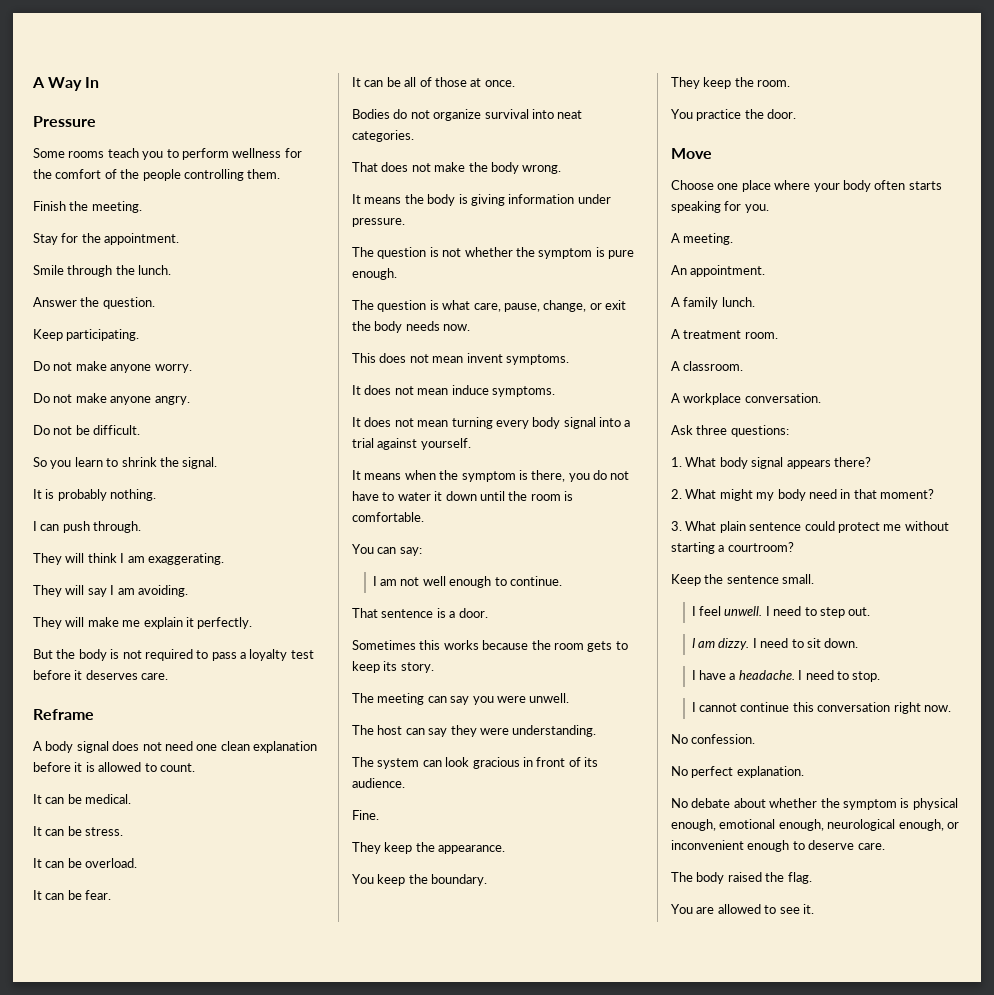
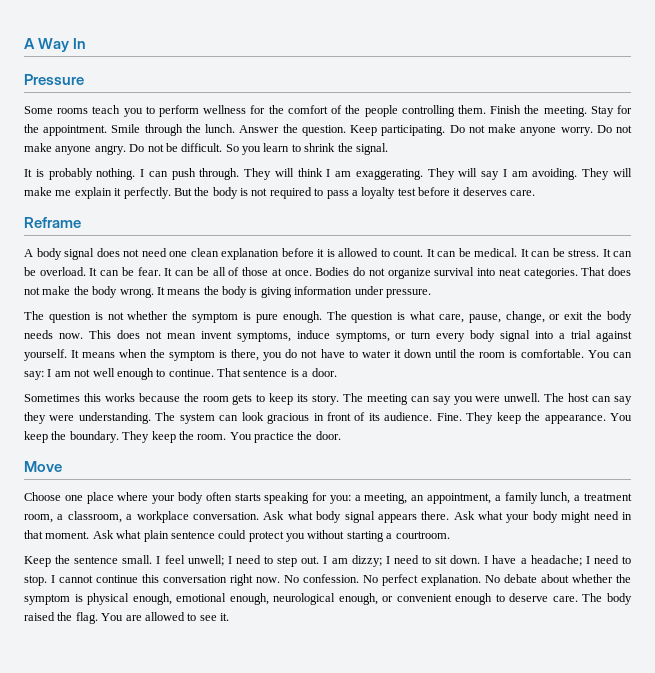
- Some rooms teach you to perform wellness for the comfort of the people controlling them.
- Finish the meeting.
- Stay for the appointment.
- Smile through the lunch.
- Answer the question.
- Keep participating.
- Do not make anyone worry.
- Do not make anyone angry.
- Do not be difficult.
- So you learn to shrink the signal.
+ Some rooms teach you to perform wellness for the comfort of the people controlling them. Finish the meeting. Stay for the appointment. Smile through the lunch. Answer the question. Keep participating. Do not make anyone worry. Do not make anyone angry. Do not be difficult. So you learn to shrink the signal.
- It is probably nothing.
- I can push through.
- They will think I am exaggerating.
- They will say I am avoiding.
- They will make me explain it perfectly.
- But the body is not required to pass a loyalty test before it deserves care.
+ It is probably nothing. I can push through. They will think I am exaggerating. They will say I am avoiding. They will make me explain it perfectly. But the body is not required to pass a loyalty test before it deserves care.
- A body signal does not need one clean explanation before it is allowed to count.
- It can be medical.
- It can be stress.
- It can be overload.
- It can be fear.
- It can be all of those at once.
- Bodies do not organize survival into neat categories.
- That does not make the body wrong.
- It means the body is giving information under pressure.
+ A body signal does not need one clean explanation before it is allowed to count. It can be medical. It can be stress. It can be overload. It can be fear. It can be all of those at once. Bodies do not organize survival into neat categories. That does not make the body wrong. It means the body is giving information under pressure.
- The question is not whether the symptom is pure enough.
- The question is what care, pause, change, or exit the body needs now.
- This does not mean invent symptoms.
- It does not mean induce symptoms.
- It does not mean turning every body signal into a trial against yourself.
- It means when the symptom is there, you do not have to water it down until the room is comfortable.
- You can say:
- I am not well enough to continue.
- That sentence is a door.
+ The question is not whether the symptom is pure enough. The question is what care, pause, change, or exit the body needs now. This does not mean invent symptoms, induce symptoms, or turn every body signal into a trial against yourself. It means when the symptom is there, you do not have to water it down until the room is comfortable. You can say: I am not well enough to continue. That sentence is a door.
- Sometimes this works because the room gets to keep its story.
- The meeting can say you were unwell.
- The host can say they were understanding.
- The system can look gracious in front of its audience.
- Fine.
- They keep the appearance.
- You keep the boundary.
- They keep the room.
- You practice the door.
+ Sometimes this works because the room gets to keep its story. The meeting can say you were unwell. The host can say they were understanding. The system can look gracious in front of its audience. Fine. They keep the appearance. You keep the boundary. They keep the room. You practice the door.
- Choose one place where your body often starts speaking for you.
- A meeting.
- An appointment.
- A family lunch.
- A treatment room.
- A classroom.
- A workplace conversation.
- Ask three questions:
- 1. What body signal appears there?
- 2. What might my body need in that moment?
- 3. What plain sentence could protect me without starting a courtroom?
+ Choose one place where your body often starts speaking for you: a meeting, an appointment, a family lunch, a treatment room, a classroom, a workplace conversation. Ask what body signal appears there. Ask what your body might need in that moment. Ask what plain sentence could protect you without starting a courtroom.
- Keep the sentence small.
- I feel unwell.
+ Keep the sentence small. I feel unwell;
- I need to step out.
- I am dizzy.
+ I need to step out. I am dizzy;
- I need to sit down.
- I have a headache.
+ I need to sit down. I have a headache;
- I need to stop.
- I cannot continue this conversation right now.
- No confession.
- No perfect explanation.
- No debate about whether the symptom is physical enough, emotional enough, neurological enough, or inconvenient enough to deserve care.
- The body raised the flag.
- You are allowed to see it.
+ I need to stop. I cannot continue this conversation right now. No confession. No perfect explanation. No debate about whether the symptom is physical enough, emotional enough, neurological enough, or convenient enough to deserve care. The body raised the flag. You are allowed to see it.

